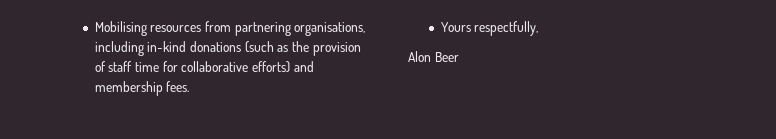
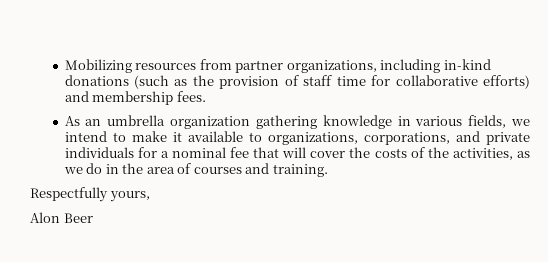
- Mobilising resources from partnering organisations, including in-kind donations (such as the provision of staff time for collaborative efforts) and membership fees.
+ Mobilizing resources from partner organizations, including in-kind donations (such as the provision of staff time for collaborative efforts) and membership fees.
- Yours respectfully,
+ As an umbrella organization gathering knowledge in various fields, we intend to make it available to organizations, corporations, and private individuals for a nominal fee that will cover the costs of the activities, as we do in the area of courses and training.
+ Respectfully yours,

